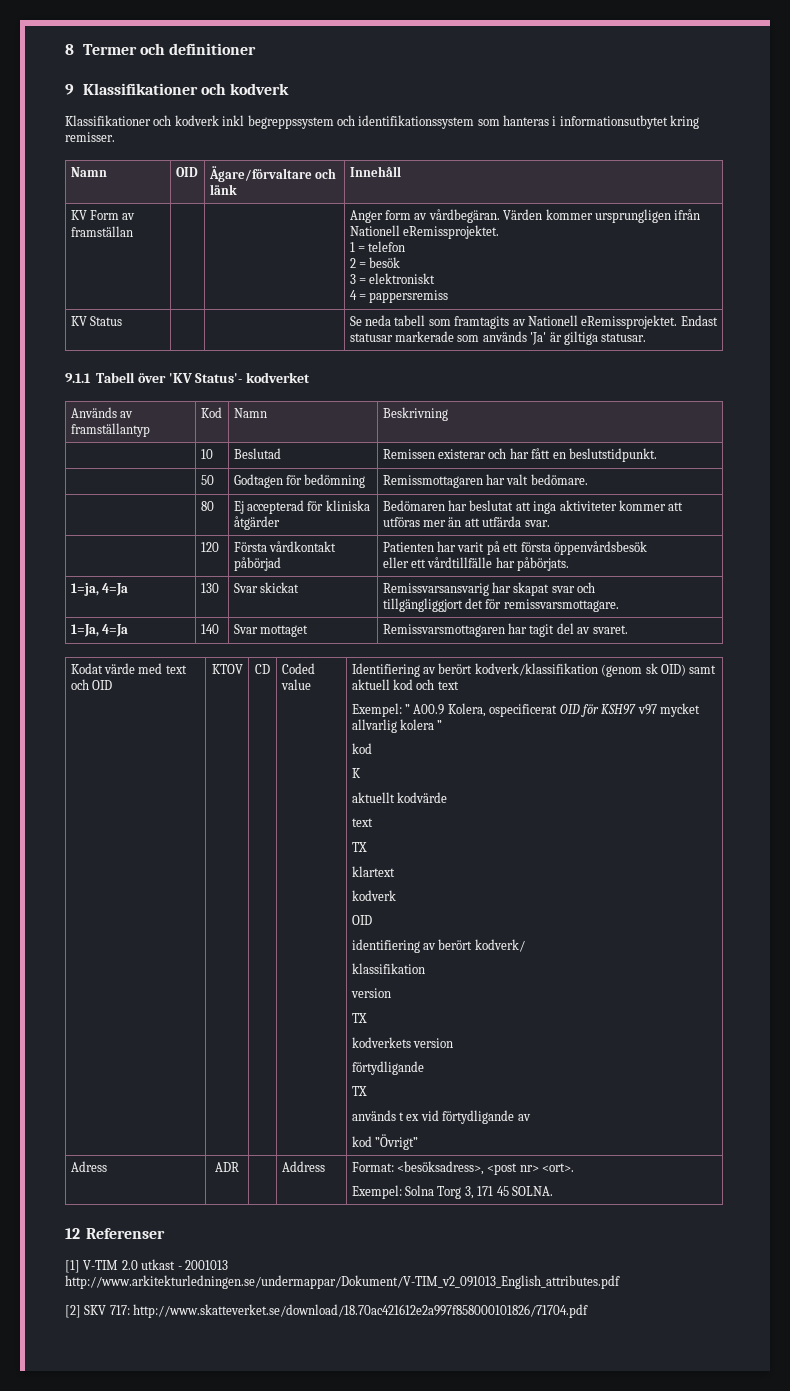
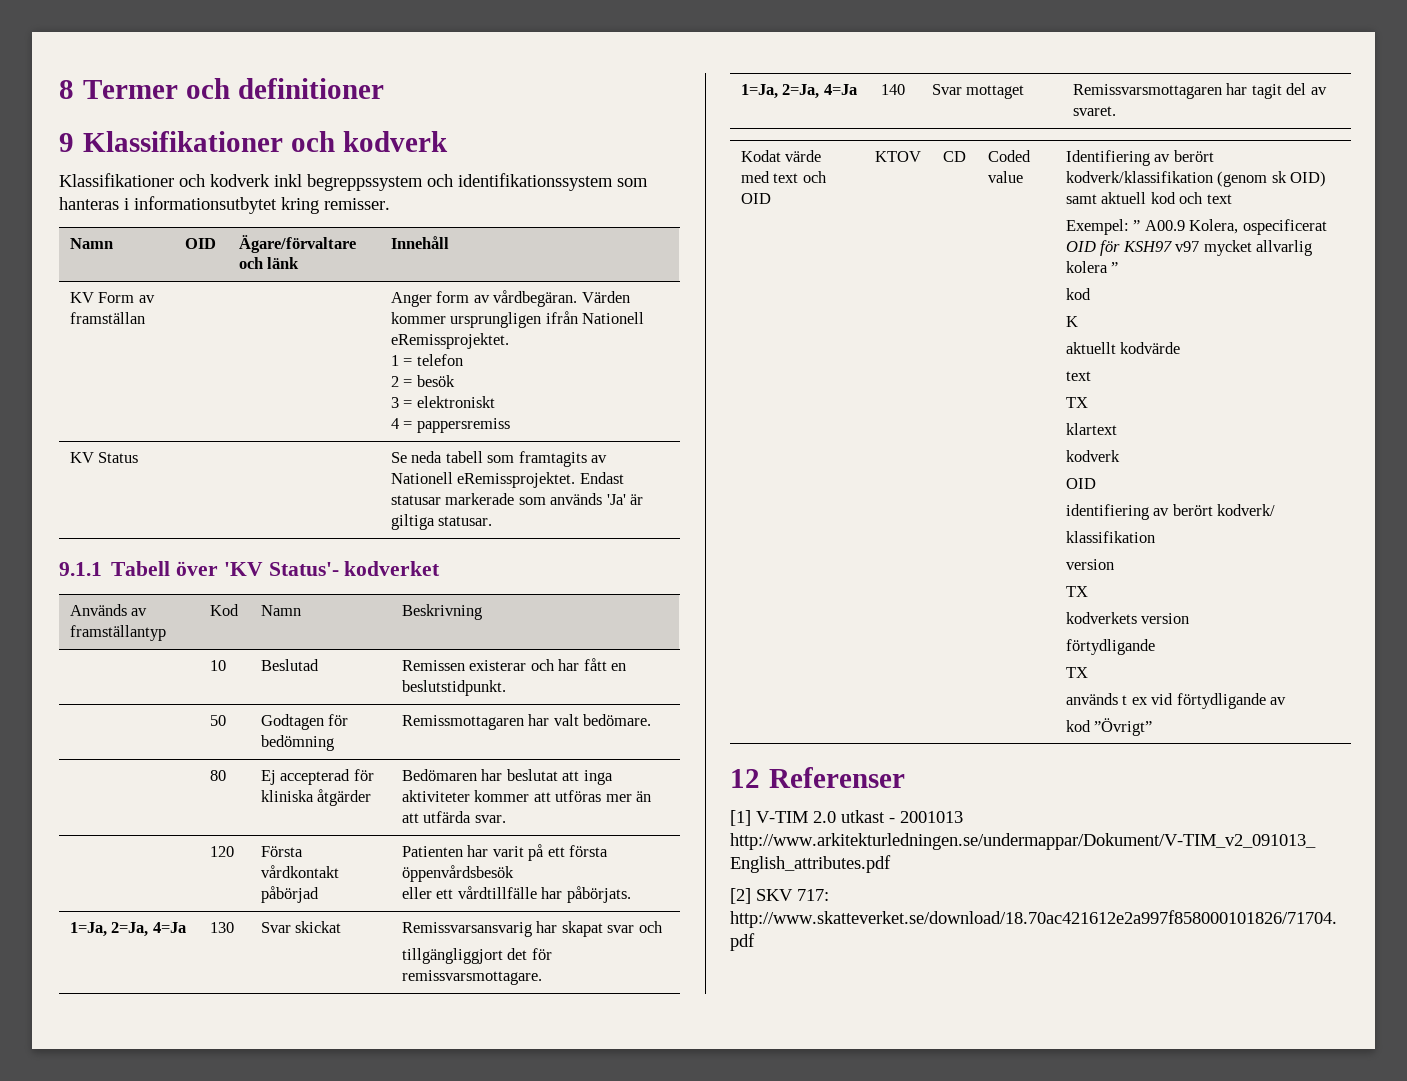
- 1=ja, 4=Ja | 130 | Svar skickat | Remissvarsansvarig har skapat svar och
+ 1=Ja, 2=Ja, 4=Ja | 130 | Svar skickat | Remissvarsansvarig har skapat svar och
- 1=Ja, 4=Ja | 140 | Svar mottaget | Remissvarsmottagaren har tagit del av svaret.
+ 1=Ja, 2=Ja, 4=Ja | 140 | Svar mottaget | Remissvarsmottagaren har tagit del av svaret.
- Adress | ADR | | Address | Format: <besöksadress>, <post nr> <ort>.
- Exempel: Solna Torg 3, 171 45 SOLNA.

